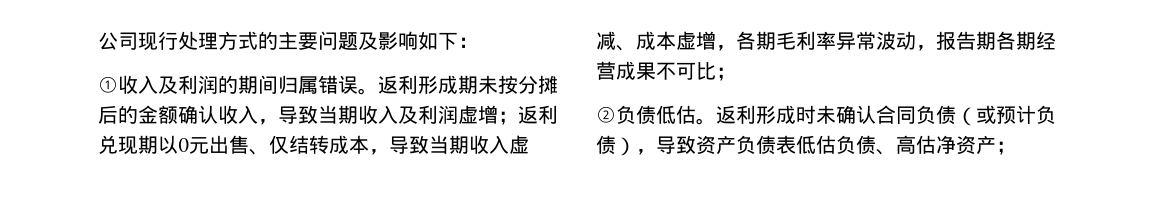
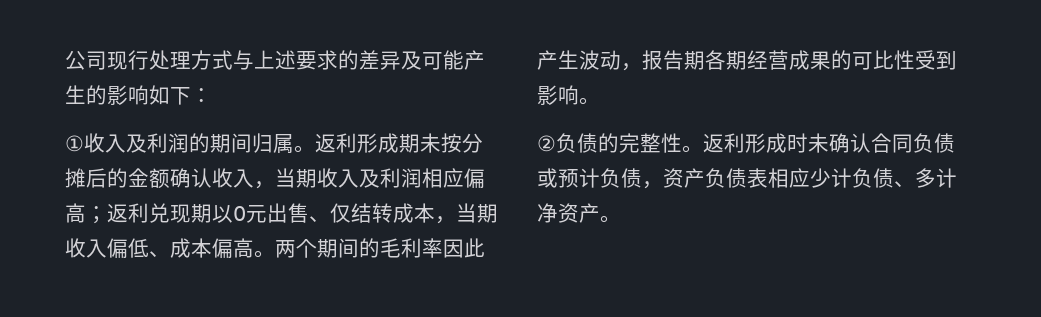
- 公司现行处理方式的主要问题及影响如下：
+ 公司现行处理方式与上述要求的差异及可能产生的影响如下：
- ①收入及利润的期间归属错误。
+ ①收入及利润的期间归属。
- 返利形成期未按分摊后的金额确认收入，导致当期收入及利润虚增；返利兑现期以0元出售、仅结转成本，导致当期收入虚减、成本虚增，各期毛利率异常波动，报告期各期经营成果不可比；
+ 返利形成期未按分摊后的金额确认收入，当期收入及利润相应偏高；返利兑现期以0元出售、仅结转成本，当期收入偏低、成本偏高。两个期间的毛利率因此产生波动，报告期各期经营成果的可比性受到影响。
- ②负债低估。
+ ②负债的完整性。
- 返利形成时未确认合同负债（或预计负债），导致资产负债表低估负债、高估净资产；
+ 返利形成时未确认合同负债或预计负债，资产负债表相应少计负债、多计净资产。

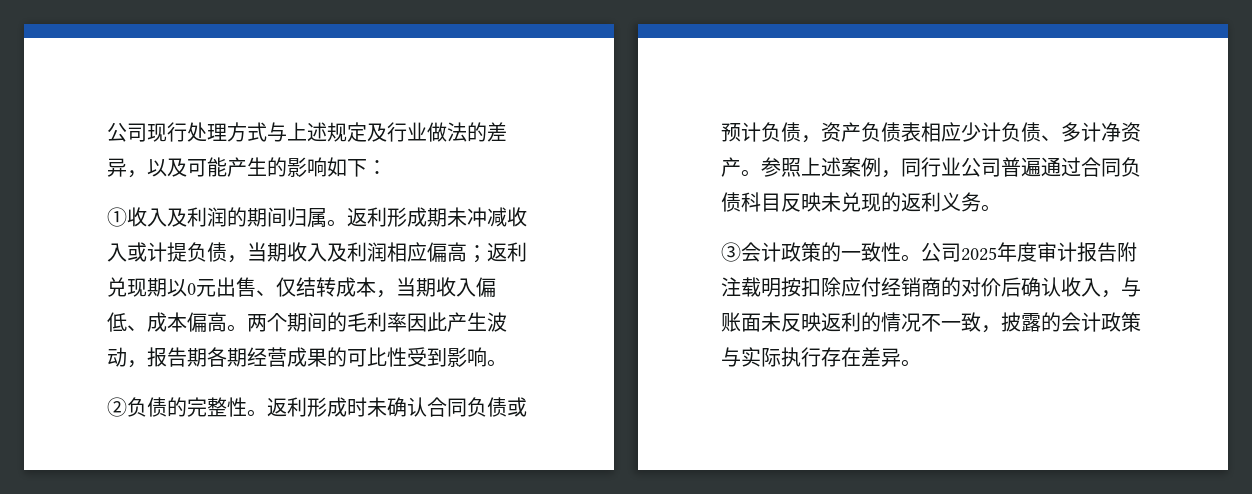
- 公司现行处理方式与上述要求的差异及可能产生的影响如下：
+ 公司现行处理方式与上述规定及行业做法的差异，以及可能产生的影响如下：
- 返利形成期未按分摊后的金额确认收入，当期收入及利润相应偏高；返利兑现期以0元出售、仅结转成本，当期收入偏低、成本偏高。
+ 返利形成期未冲减收入或计提负债，当期收入及利润相应偏高；返利兑现期以0元出售、仅结转成本，当期收入偏低、成本偏高。
+ 参照上述案例，同行业公司普遍通过合同负债科目反映未兑现的返利义务。
+ ③会计政策的一致性。公司2025年度审计报告附注载明按扣除应付经销商的对价后确认收入，与账面未反映返利的情况不一致，披露的会计政策与实际执行存在差异。

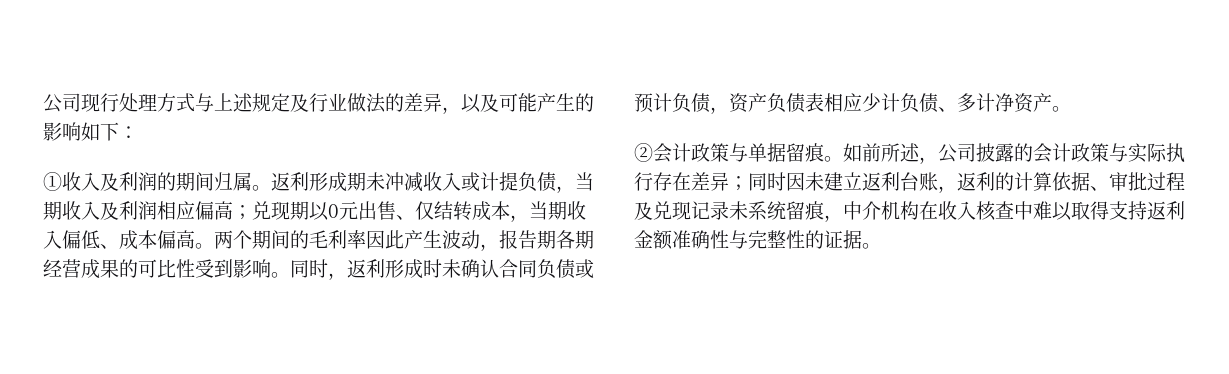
- 返利形成期未冲减收入或计提负债，当期收入及利润相应偏高；返利兑现期以0元出售、仅结转成本，当期收入偏低、成本偏高。
+ 返利形成期未冲减收入或计提负债，当期收入及利润相应偏高；兑现期以0元出售、仅结转成本，当期收入偏低、成本偏高。
- 两个期间的毛利率因此产生波动，报告期各期经营成果的可比性受到影响。
- ②负债的完整性。返利形成时未确认合同负债或预计负债，资产负债表相应少计负债、多计净资产。参照上述案例，同行业公司普遍通过合同负债科目反映未兑现的返利义务。
- ③会计政策的一致性。公司2025年度审计报告附注载明按扣除应付经销商的对价后确认收入，与账面未反映返利的情况不一致，披露的会计政策与实际执行存在差异。
+ 两个期间的毛利率因此产生波动，报告期各期经营成果的可比性受到影响。同时，返利形成时未确认合同负债或预计负债，资产负债表相应少计负债、多计净资产。
+ ②会计政策与单据留痕。如前所述，公司披露的会计政策与实际执行存在差异；同时因未建立返利台账，返利的计算依据、审批过程及兑现记录未系统留痕，中介机构在收入核查中难以取得支持返利金额准确性与完整性的证据。

